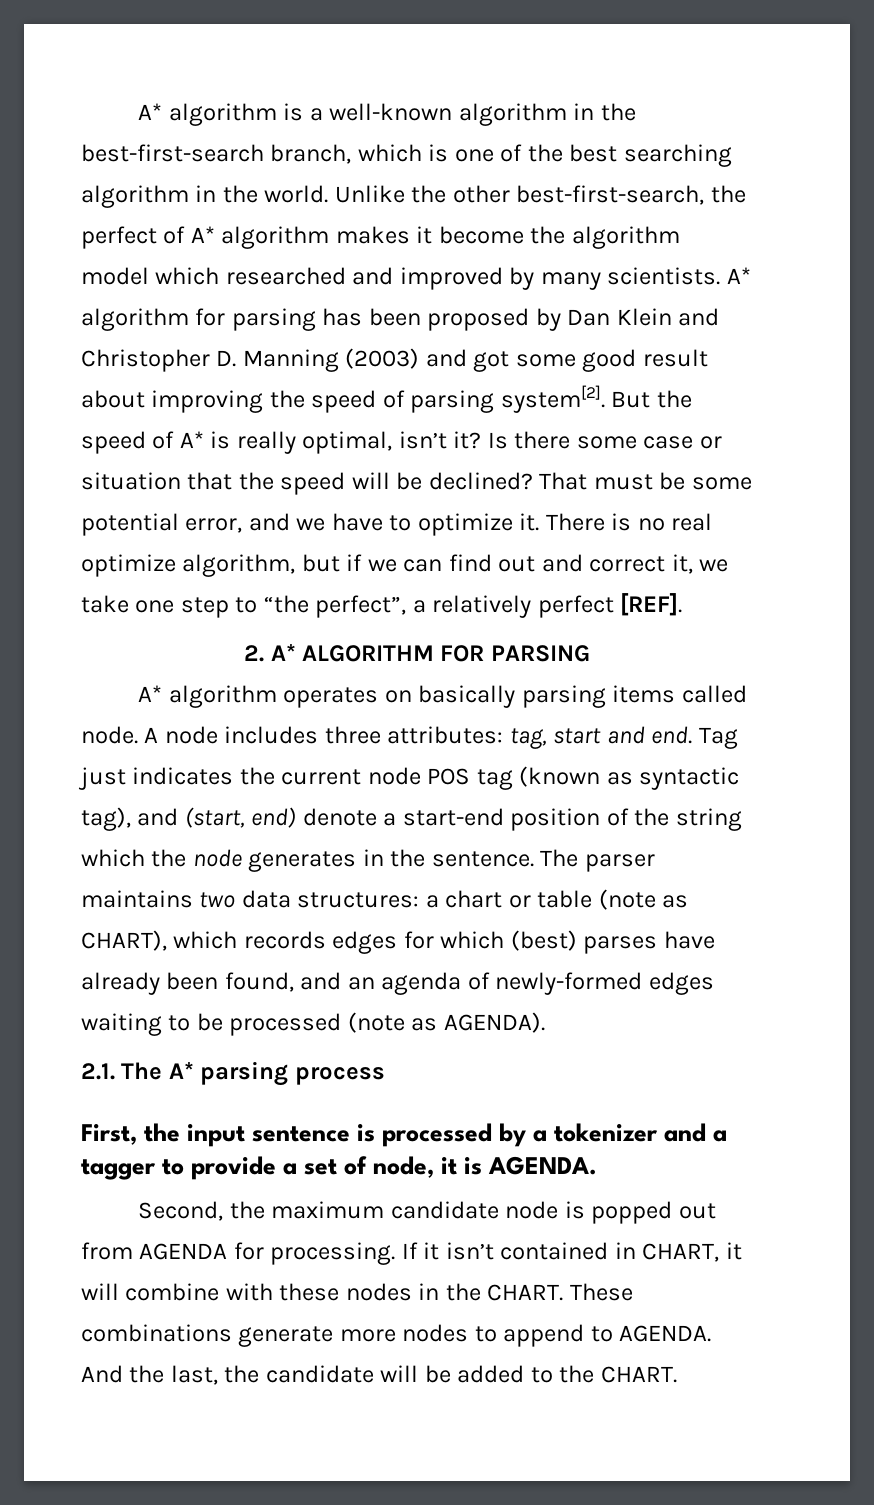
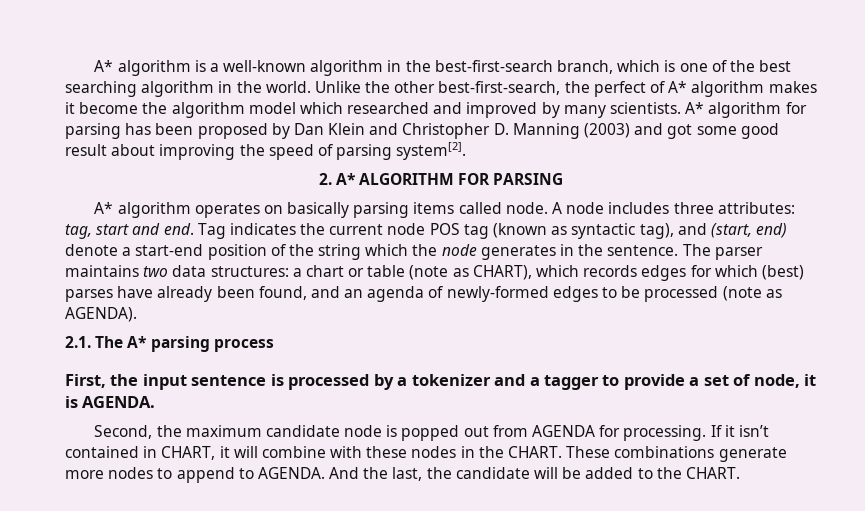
- But the speed of A* is really optimal, isn’t it? Is there some case or situation that the speed will be declined? That must be some potential error, and we have to optimize it. There is no real optimize algorithm, but if we can find out and correct it, we take one step to “the perfect”, a relatively perfect [REF].
- Tag just indicates the current node POS tag (known as syntactic tag), and (start, end) denote a start-end position of the string which the node generates in the sentence.
+ Tag indicates the current node POS tag (known as syntactic tag), and (start, end) denote a start-end position of the string which the node generates in the sentence.
- The parser maintains two data structures: a chart or table (note as CHART), which records edges for which (best) parses have already been found, and an agenda of newly-formed edges waiting to be processed (note as AGENDA).
+ The parser maintains two data structures: a chart or table (note as CHART), which records edges for which (best) parses have already been found, and an agenda of newly-formed edges to be processed (note as AGENDA).

